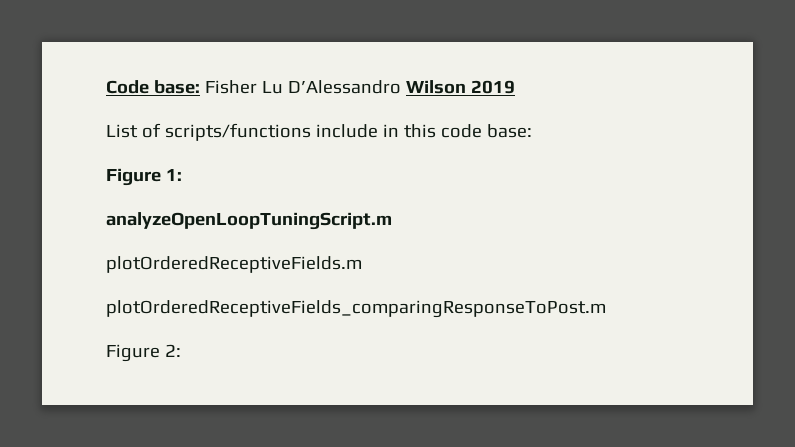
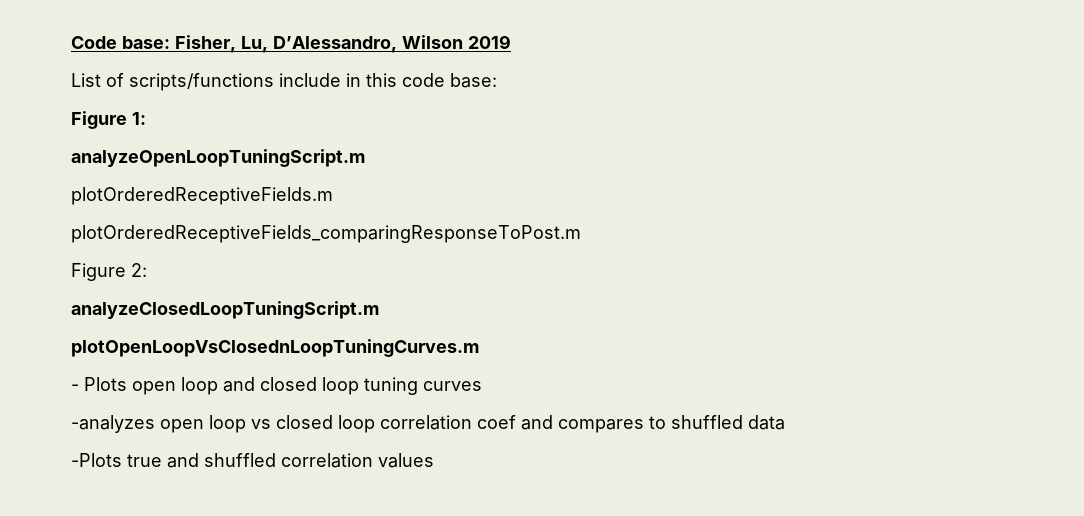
- Code base: Fisher Lu D’Alessandro Wilson 2019
+ Code base: Fisher, Lu, D’Alessandro, Wilson 2019
+ analyzeClosedLoopTuningScript.m
+ plotOpenLoopVsClosednLoopTuningCurves.m
+ - Plots open loop and closed loop tuning curves
+ -analyzes open loop vs closed loop correlation coef and compares to shuffled data
+ -Plots true and shuffled correlation values

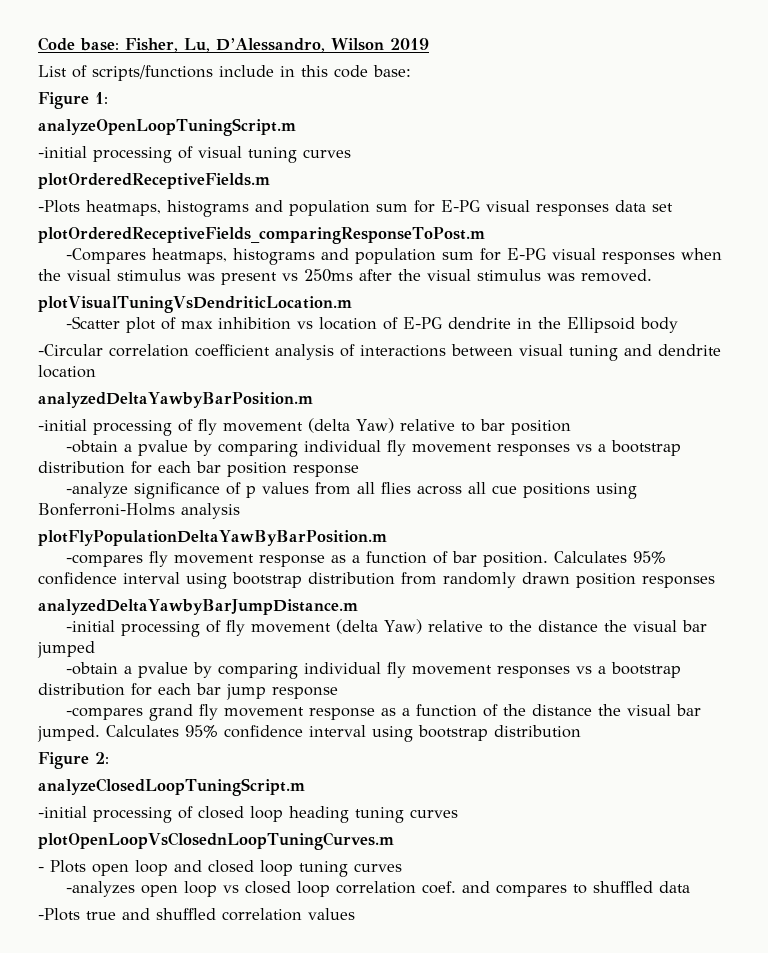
+ -initial processing of visual tuning curves
  plotOrderedReceptiveFields.m
+ -Plots heatmaps, histograms and population sum for E-PG visual responses data set
  plotOrderedReceptiveFields_comparingResponseToPost.m
+ -Compares heatmaps, histograms and population sum for E-PG visual responses when the visual stimulus was present vs 250ms after the visual stimulus was removed.
+ plotVisualTuningVsDendriticLocation.m
+ -Scatter plot of max inhibition vs location of E-PG dendrite in the Ellipsoid body
+ -Circular correlation coefficient analysis of interactions between visual tuning and dendrite location
+ analyzedDeltaYawbyBarPosition.m
+ -initial processing of fly movement (delta Yaw) relative to bar position
+ -obtain a pvalue by comparing individual fly movement responses vs a bootstrap distribution for each bar position response
+ -analyze significance of p values from all flies across all cue positions using Bonferroni-Holms analysis
+ plotFlyPopulationDeltaYawByBarPosition.m
+ -compares fly movement response as a function of bar position. Calculates 95% confidence interval using bootstrap distribution from randomly drawn position responses
+ analyzedDeltaYawbyBarJumpDistance.m
+ -initial processing of fly movement (delta Yaw) relative to the distance the visual bar jumped
+ -obtain a pvalue by comparing individual fly movement responses vs a bootstrap distribution for each bar jump response
+ -compares grand fly movement response as a function of the distance the visual bar jumped. Calculates 95% confidence interval using bootstrap distribution
  Figure 2:
  analyzeClosedLoopTuningScript.m
+ -initial processing of closed loop heading tuning curves
- -analyzes open loop vs closed loop correlation coef and compares to shuffled data
+ -analyzes open loop vs closed loop correlation coef. and compares to shuffled data

